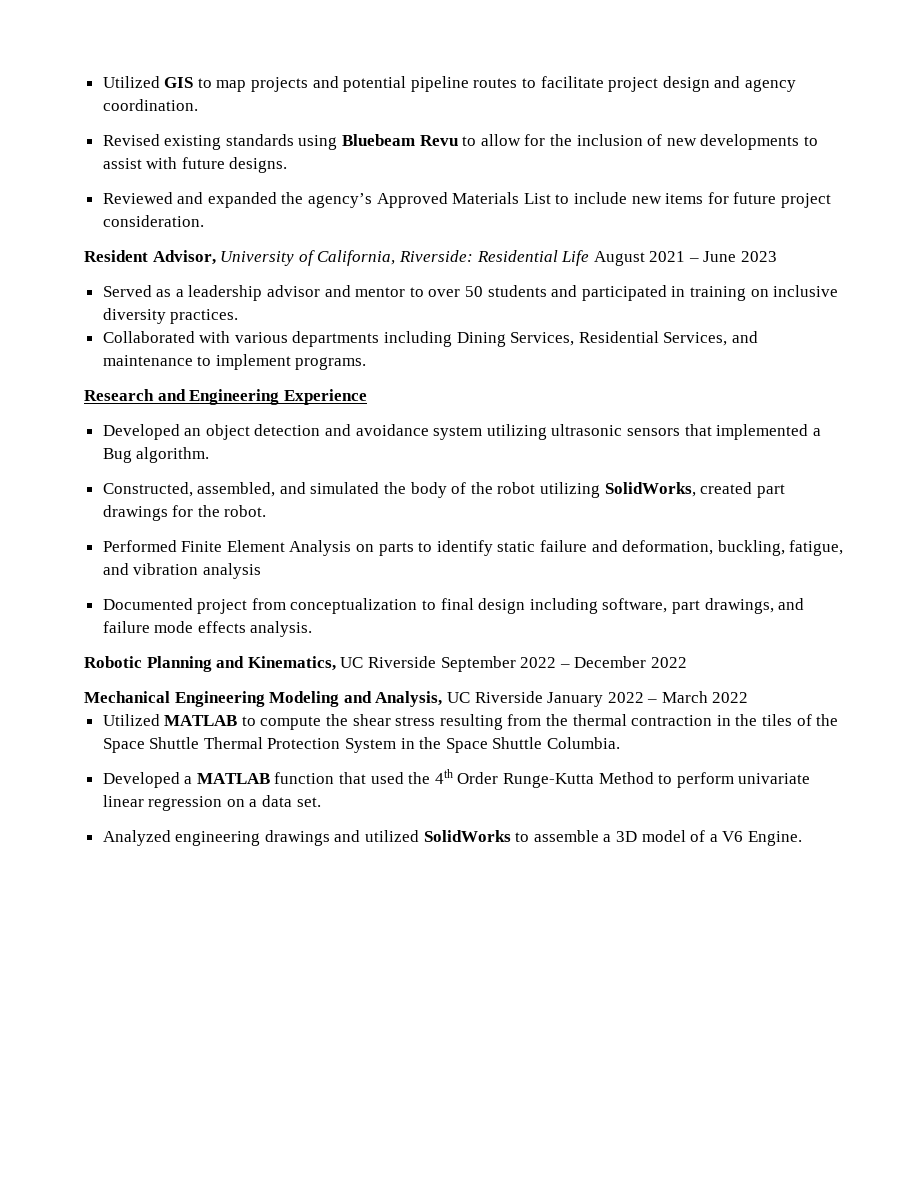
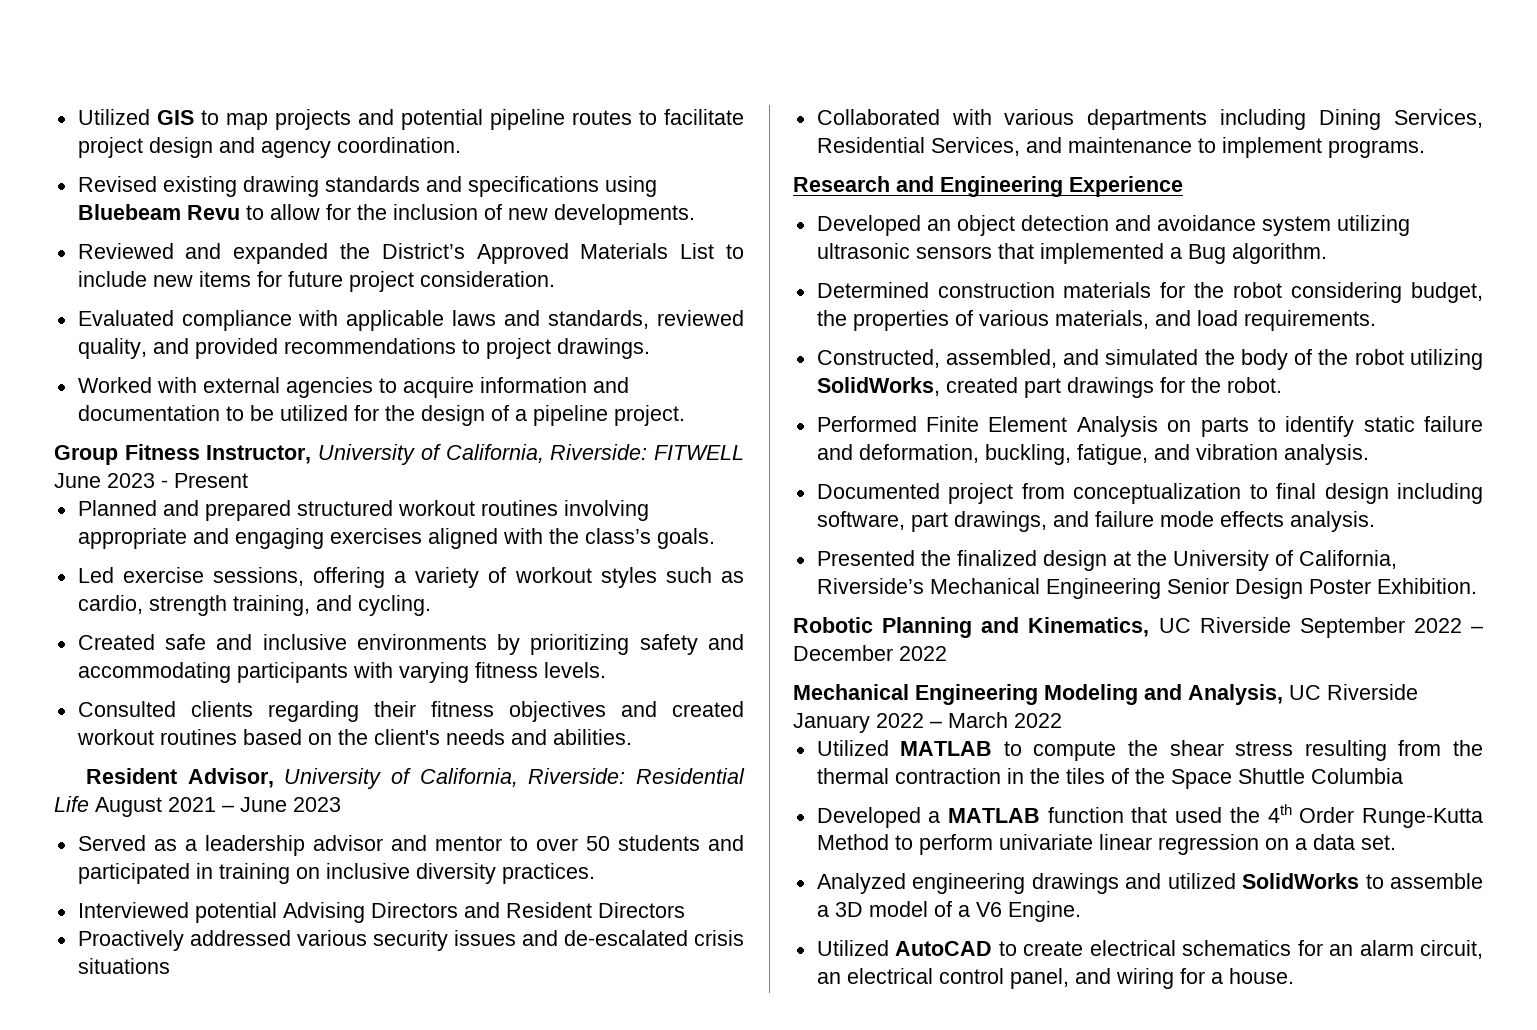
- Revised existing standards using Bluebeam Revu to allow for the inclusion of new developments to assist with future designs.
+ Revised existing drawing standards and specifications using Bluebeam Revu to allow for the inclusion of new developments.
- Reviewed and expanded the agency’s Approved Materials List to include new items for future project consideration.
+ Reviewed and expanded the District’s Approved Materials List to include new items for future project consideration.
+ Evaluated compliance with applicable laws and standards, reviewed quality, and provided recommendations to project drawings.
+ Worked with external agencies to acquire information and documentation to be utilized for the design of a pipeline project.
+ Group Fitness Instructor, University of California, Riverside: FITWELL June 2023 - Present
+ Planned and prepared structured workout routines involving appropriate and engaging exercises aligned with the class’s goals.
+ Led exercise sessions, offering a variety of workout styles such as cardio, strength training, and cycling.
+ Created safe and inclusive environments by prioritizing safety and accommodating participants with varying fitness levels.
+ Consulted clients regarding their fitness objectives and created workout routines based on the client's needs and abilities.
+ Interviewed potential Advising Directors and Resident Directors
+ Proactively addressed various security issues and de-escalated crisis situations
+ Determined construction materials for the robot considering budget, the properties of various materials, and load requirements.
- Performed Finite Element Analysis on parts to identify static failure and deformation, buckling, fatigue, and vibration analysis
+ Performed Finite Element Analysis on parts to identify static failure and deformation, buckling, fatigue, and vibration analysis.
+ Presented the finalized design at the University of California, Riverside’s Mechanical Engineering Senior Design Poster Exhibition.
- Utilized MATLAB to compute the shear stress resulting from the thermal contraction in the tiles of the Space Shuttle Thermal Protection System in the Space Shuttle Columbia.
+ Utilized MATLAB to compute the shear stress resulting from the thermal contraction in the tiles of the Space Shuttle Columbia
+ Utilized AutoCAD to create electrical schematics for an alarm circuit, an electrical control panel, and wiring for a house.

